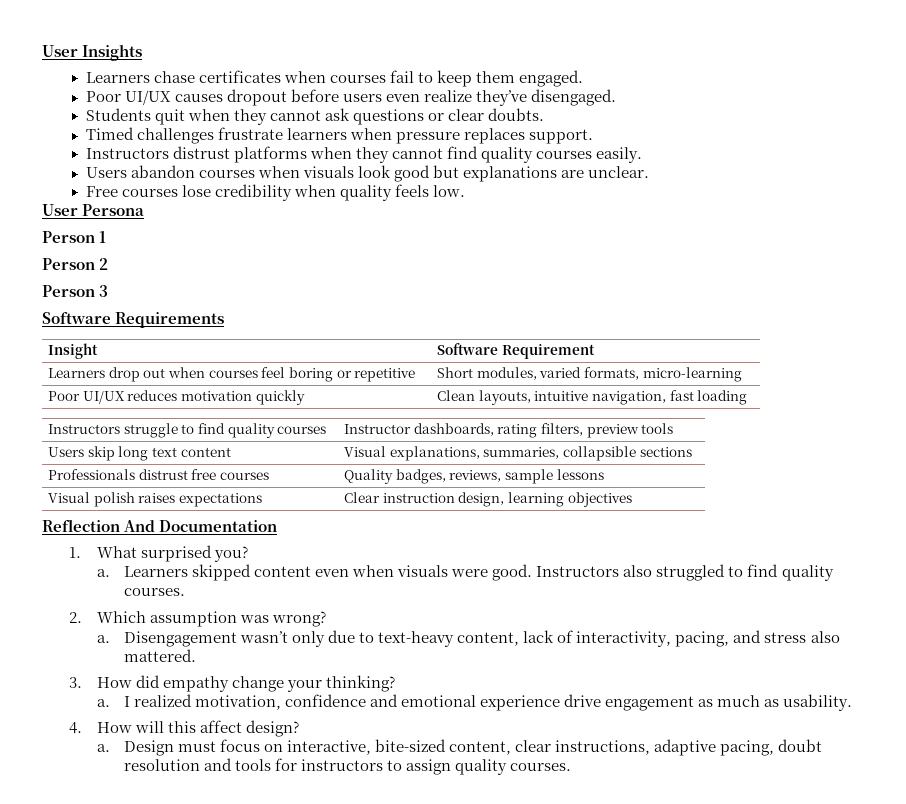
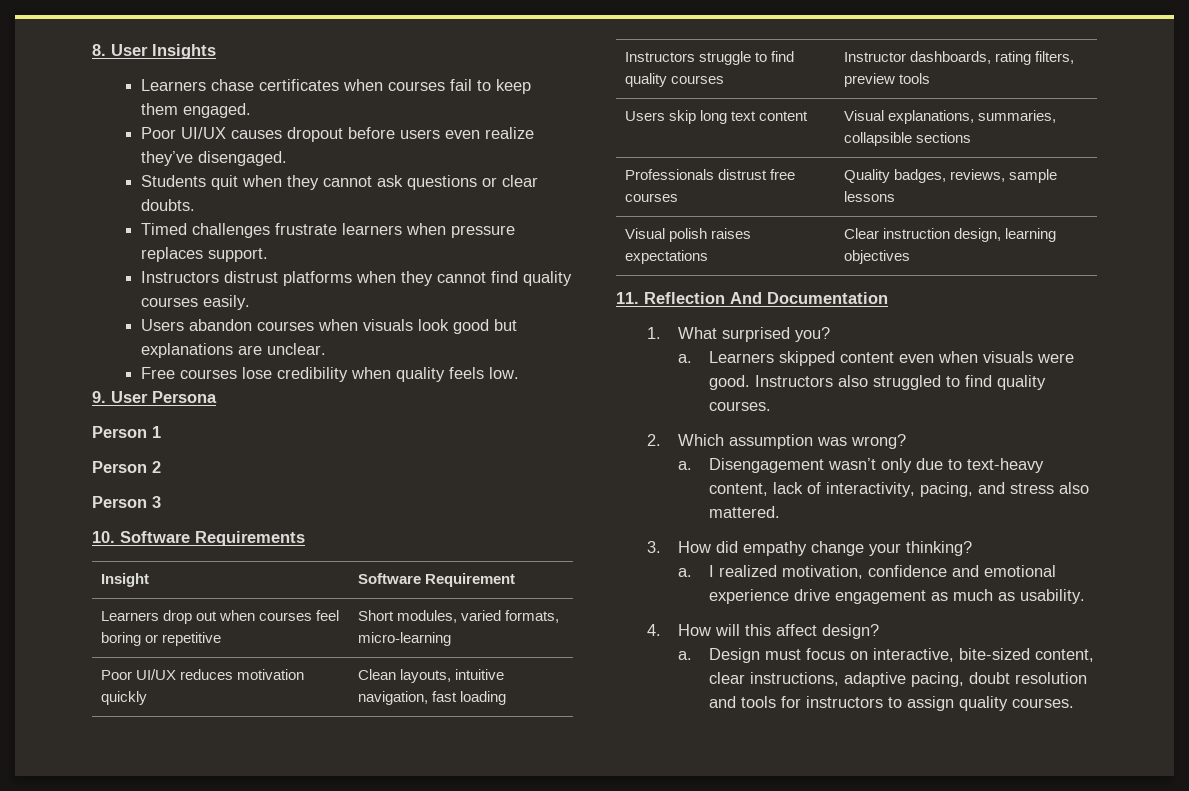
- User Insights
+ 8. User Insights
- User Persona
+ 9. User Persona
- Software Requirements
+ 10. Software Requirements
- Reflection And Documentation
+ 11. Reflection And Documentation

